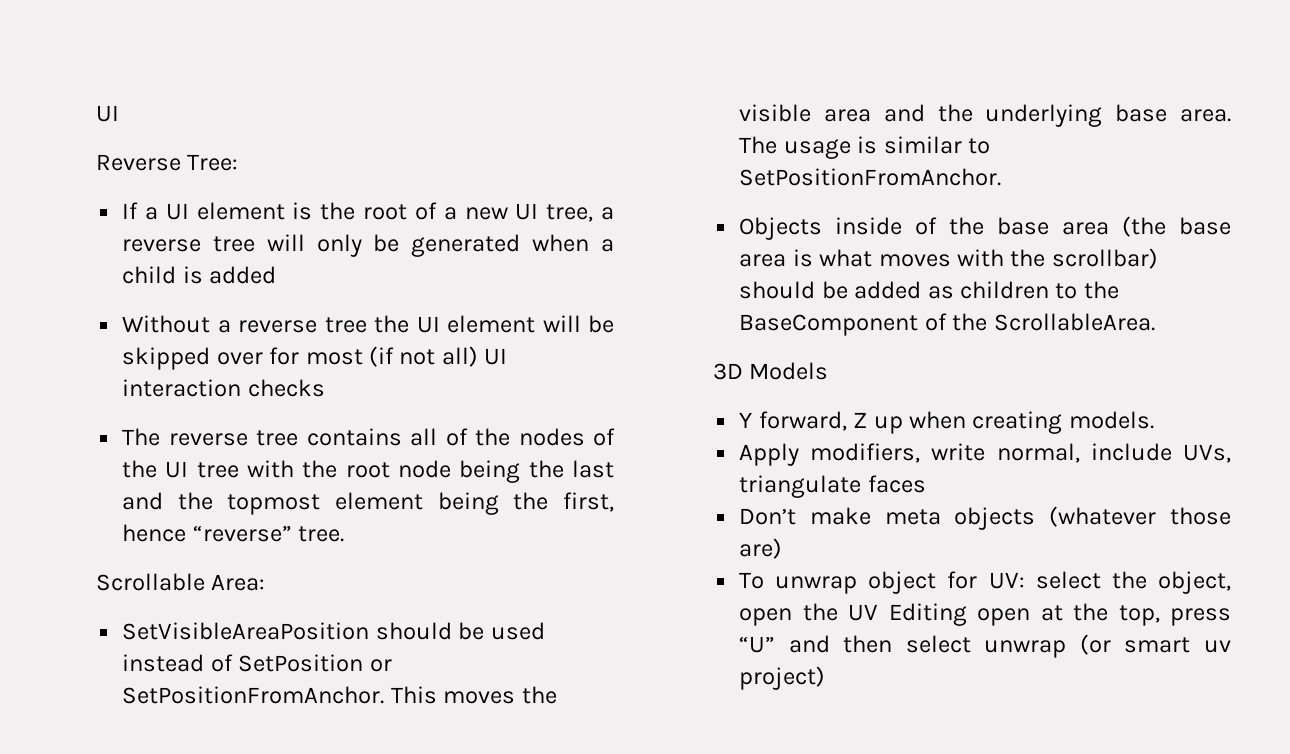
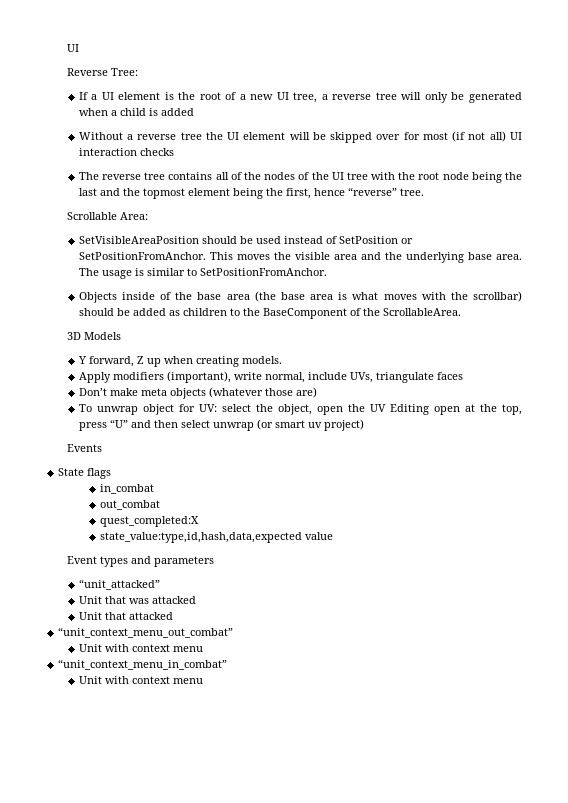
- Apply modifiers, write normal, include UVs, triangulate faces
+ Apply modifiers (important), write normal, include UVs, triangulate faces
+ Events
+ State flags
+ in_combat
+ out_combat
+ quest_completed:X
+ state_value:type,id,hash,data,expected value
+ Event types and parameters
+ “unit_attacked”
+ Unit that was attacked
+ Unit that attacked
+ “unit_context_menu_out_combat”
+ Unit with context menu
+ “unit_context_menu_in_combat”
+ Unit with context menu

